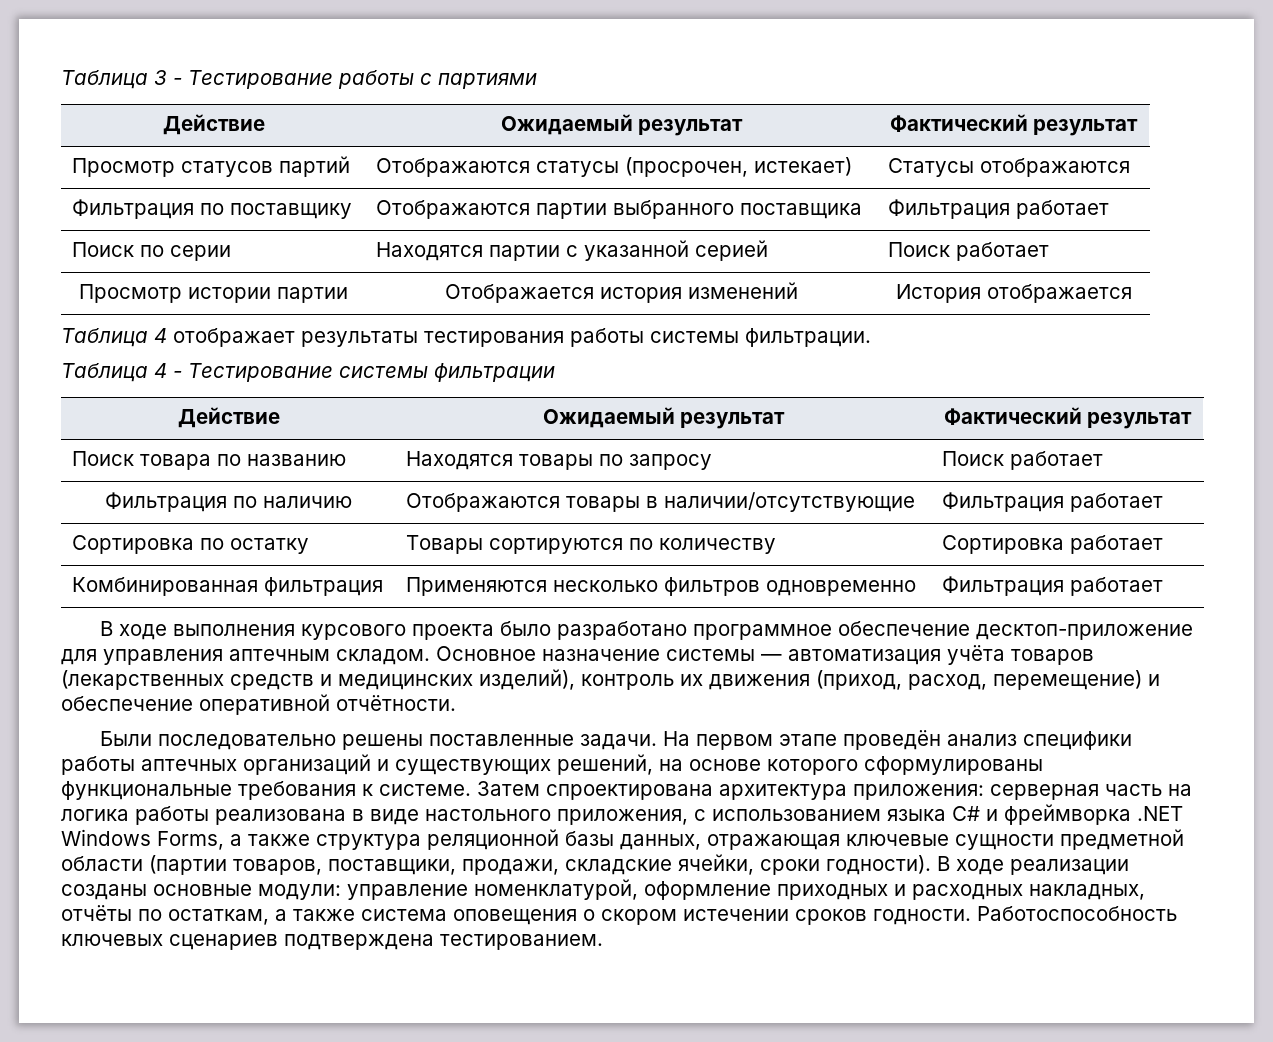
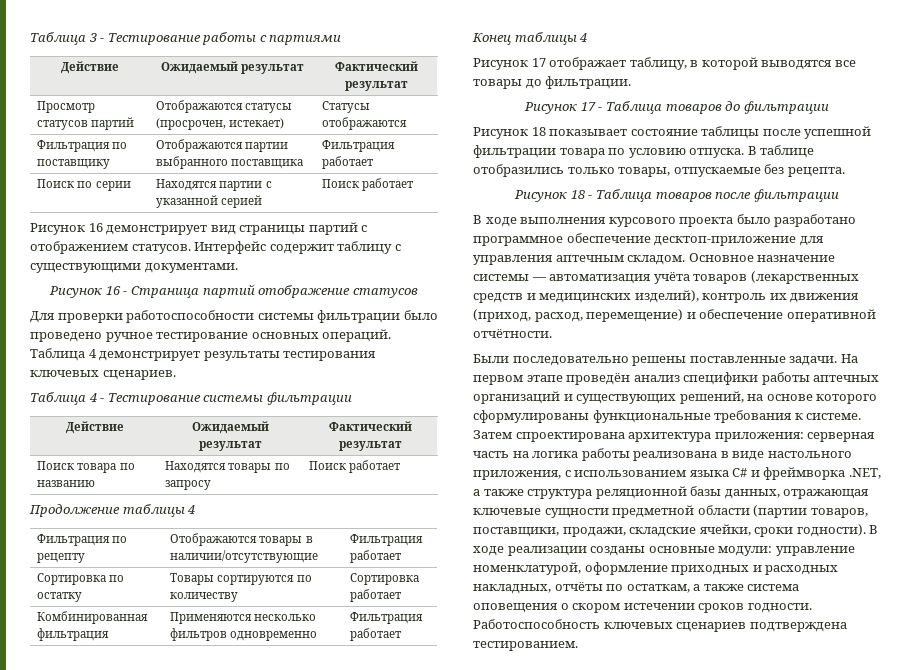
- Просмотр истории партии | Отображается история изменений | История отображается
- Таблица 4 отображает результаты тестирования работы системы фильтрации.
+ Рисунок 16 демонстрирует вид страницы партий с отображением статусов. Интерфейс содержит таблицу с существующими документами.
+ Рисунок 16 - Страница партий отображение статусов
+ Для проверки работоспособности системы фильтрации было проведено ручное тестирование основных операций. Таблица 4 демонстрирует результаты тестирования ключевых сценариев.
- Фильтрация по наличию | Отображаются товары в наличии/отсутствующие | Фильтрация работает
+ Продолжение таблицы 4
+ Фильтрация по рецепту | Отображаются товары в наличии/отсутствующие | Фильтрация работает
+ Конец таблицы 4
+ Рисунок 17 отображает таблицу, в которой выводятся все товары до фильтрации.
+ Рисунок 17 - Таблица товаров до фильтрации
+ Рисунок 18 показывает состояние таблицы после успешной фильтрации товара по условию отпуска. В таблице отобразились только товары, отпускаемые без рецепта.
+ Рисунок 18 - Таблица товаров после фильтрации
- Затем спроектирована архитектура приложения: серверная часть на логика работы реализована в виде настольного приложения, с использованием языка C# и фреймворка .NET Windows Forms, а также структура реляционной базы данных, отражающая ключевые сущности предметной области (партии товаров, поставщики, продажи, складские ячейки, сроки годности).
+ Затем спроектирована архитектура приложения: серверная часть на логика работы реализована в виде настольного приложения, с использованием языка C# и фреймворка .NET, а также структура реляционной базы данных, отражающая ключевые сущности предметной области (партии товаров, поставщики, продажи, складские ячейки, сроки годности).

